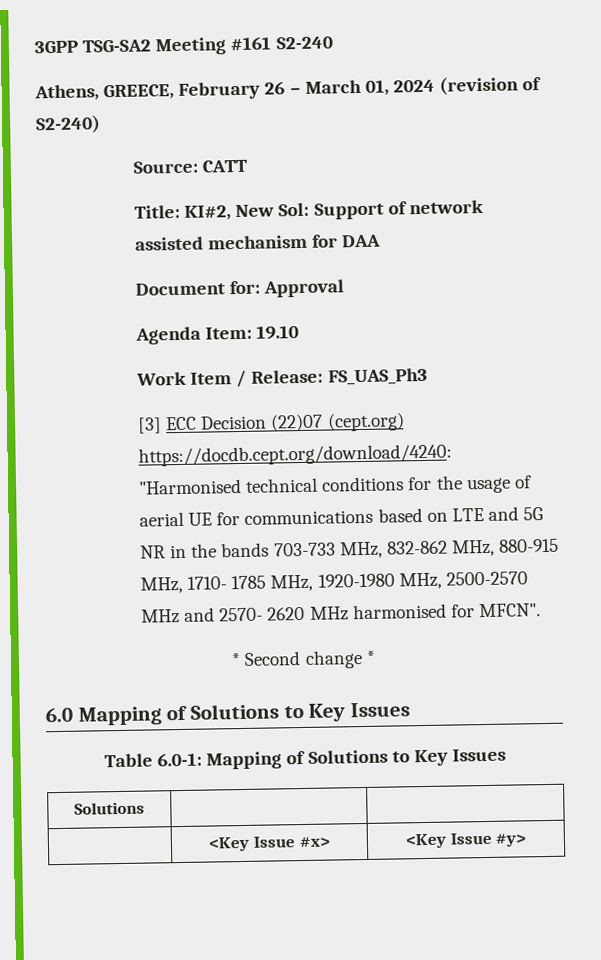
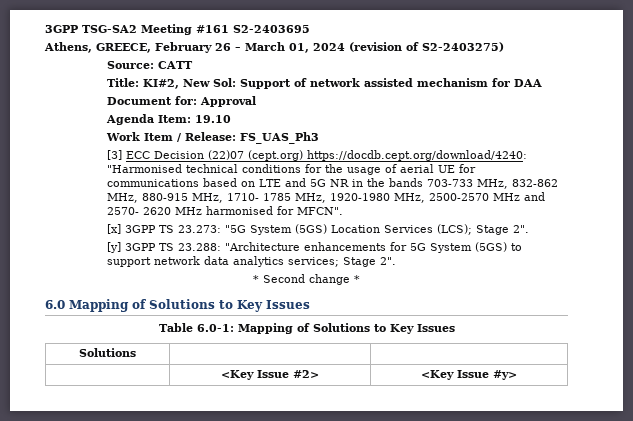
- 3GPP TSG-SA2 Meeting #161 S2-240
+ 3GPP TSG-SA2 Meeting #161 S2-2403695
- Athens, GREECE, February 26 – March 01, 2024 (revision of S2-240)
+ Athens, GREECE, February 26 – March 01, 2024 (revision of S2-2403275)
+ [x] 3GPP TS 23.273: "5G System (5GS) Location Services (LCS); Stage 2".
+ [y] 3GPP TS 23.288: "Architecture enhancements for 5G System (5GS) to support network data analytics services; Stage 2".
- | <Key Issue #x> | <Key Issue #y>
+ | <Key Issue #2> | <Key Issue #y>

